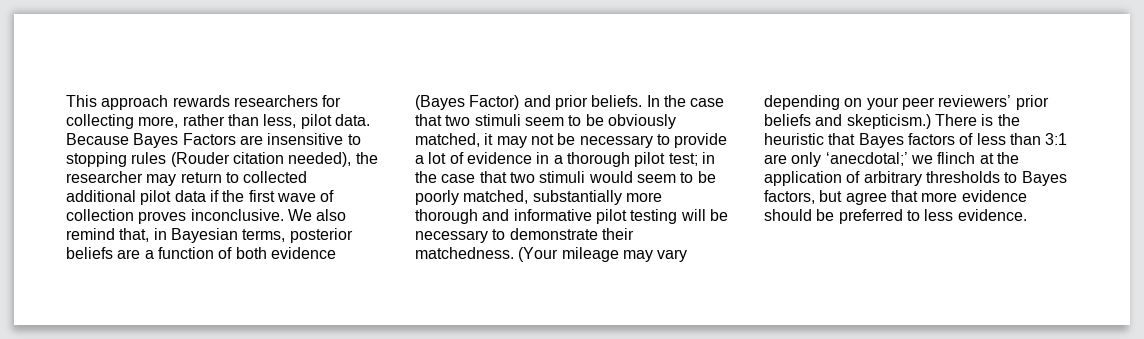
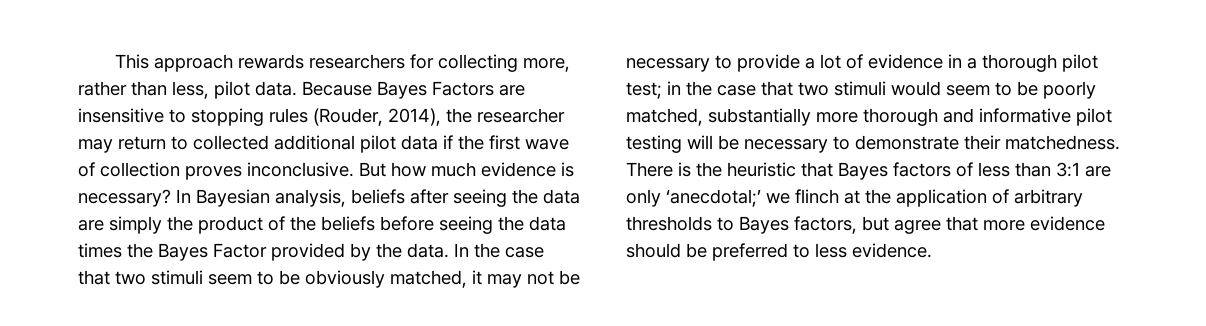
- Because Bayes Factors are insensitive to stopping rules (Rouder citation needed), the researcher may return to collected additional pilot data if the first wave of collection proves inconclusive.
+ Because Bayes Factors are insensitive to stopping rules (Rouder, 2014), the researcher may return to collected additional pilot data if the first wave of collection proves inconclusive.
- We also remind that, in Bayesian terms, posterior beliefs are a function of both evidence (Bayes Factor) and prior beliefs.
+ But how much evidence is necessary? In Bayesian analysis, beliefs after seeing the data are simply the product of the beliefs before seeing the data times the Bayes Factor provided by the data.
- (Your mileage may vary depending on your peer reviewers’ prior beliefs and skepticism.)

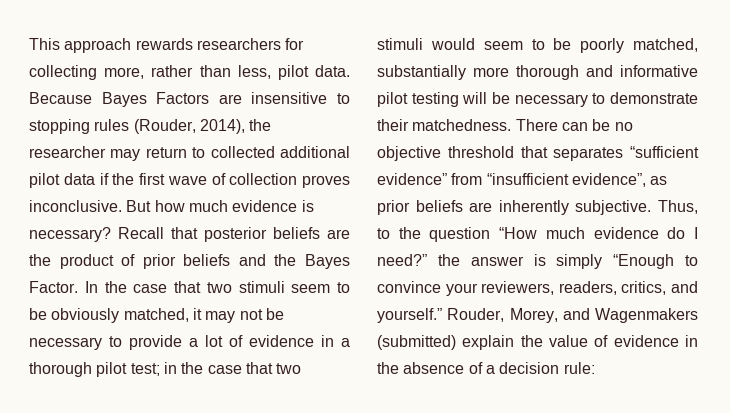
- In Bayesian analysis, beliefs after seeing the data are simply the product of the beliefs before seeing the data times the Bayes Factor provided by the data.
+ Recall that posterior beliefs are the product of prior beliefs and the Bayes Factor.
- There is the heuristic that Bayes factors of less than 3:1 are only ‘anecdotal;’ we flinch at the application of arbitrary thresholds to Bayes factors, but agree that more evidence should be preferred to less evidence.
+ There can be no objective threshold that separates “sufficient evidence” from “insufficient evidence”, as prior beliefs are inherently subjective. Thus, to the question “How much evidence do I need?” the answer is simply “Enough to convince your reviewers, readers, critics, and yourself.” Rouder, Morey, and Wagenmakers (submitted) explain the value of evidence in the absence of a decision rule:

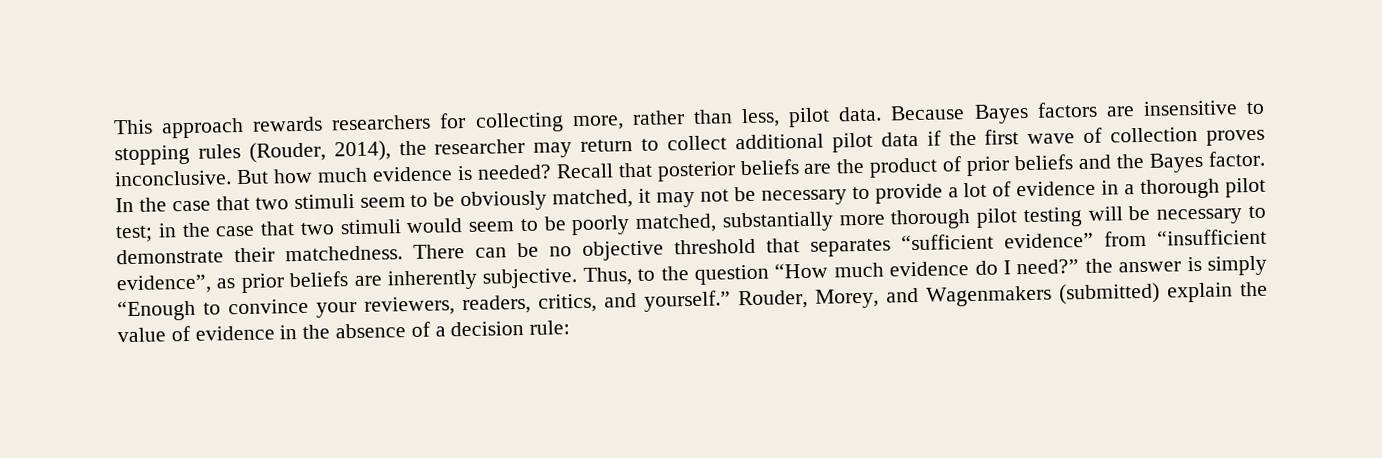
- Because Bayes Factors are insensitive to stopping rules (Rouder, 2014), the researcher may return to collected additional pilot data if the first wave of collection proves inconclusive.
+ Because Bayes factors are insensitive to stopping rules (Rouder, 2014), the researcher may return to collect additional pilot data if the first wave of collection proves inconclusive.
- But how much evidence is necessary?
+ But how much evidence is needed?
- Recall that posterior beliefs are the product of prior beliefs and the Bayes Factor.
+ Recall that posterior beliefs are the product of prior beliefs and the Bayes factor.
- In the case that two stimuli seem to be obviously matched, it may not be necessary to provide a lot of evidence in a thorough pilot test; in the case that two stimuli would seem to be poorly matched, substantially more thorough and informative pilot testing will be necessary to demonstrate their matchedness.
+ In the case that two stimuli seem to be obviously matched, it may not be necessary to provide a lot of evidence in a thorough pilot test; in the case that two stimuli would seem to be poorly matched, substantially more thorough pilot testing will be necessary to demonstrate their matchedness.

